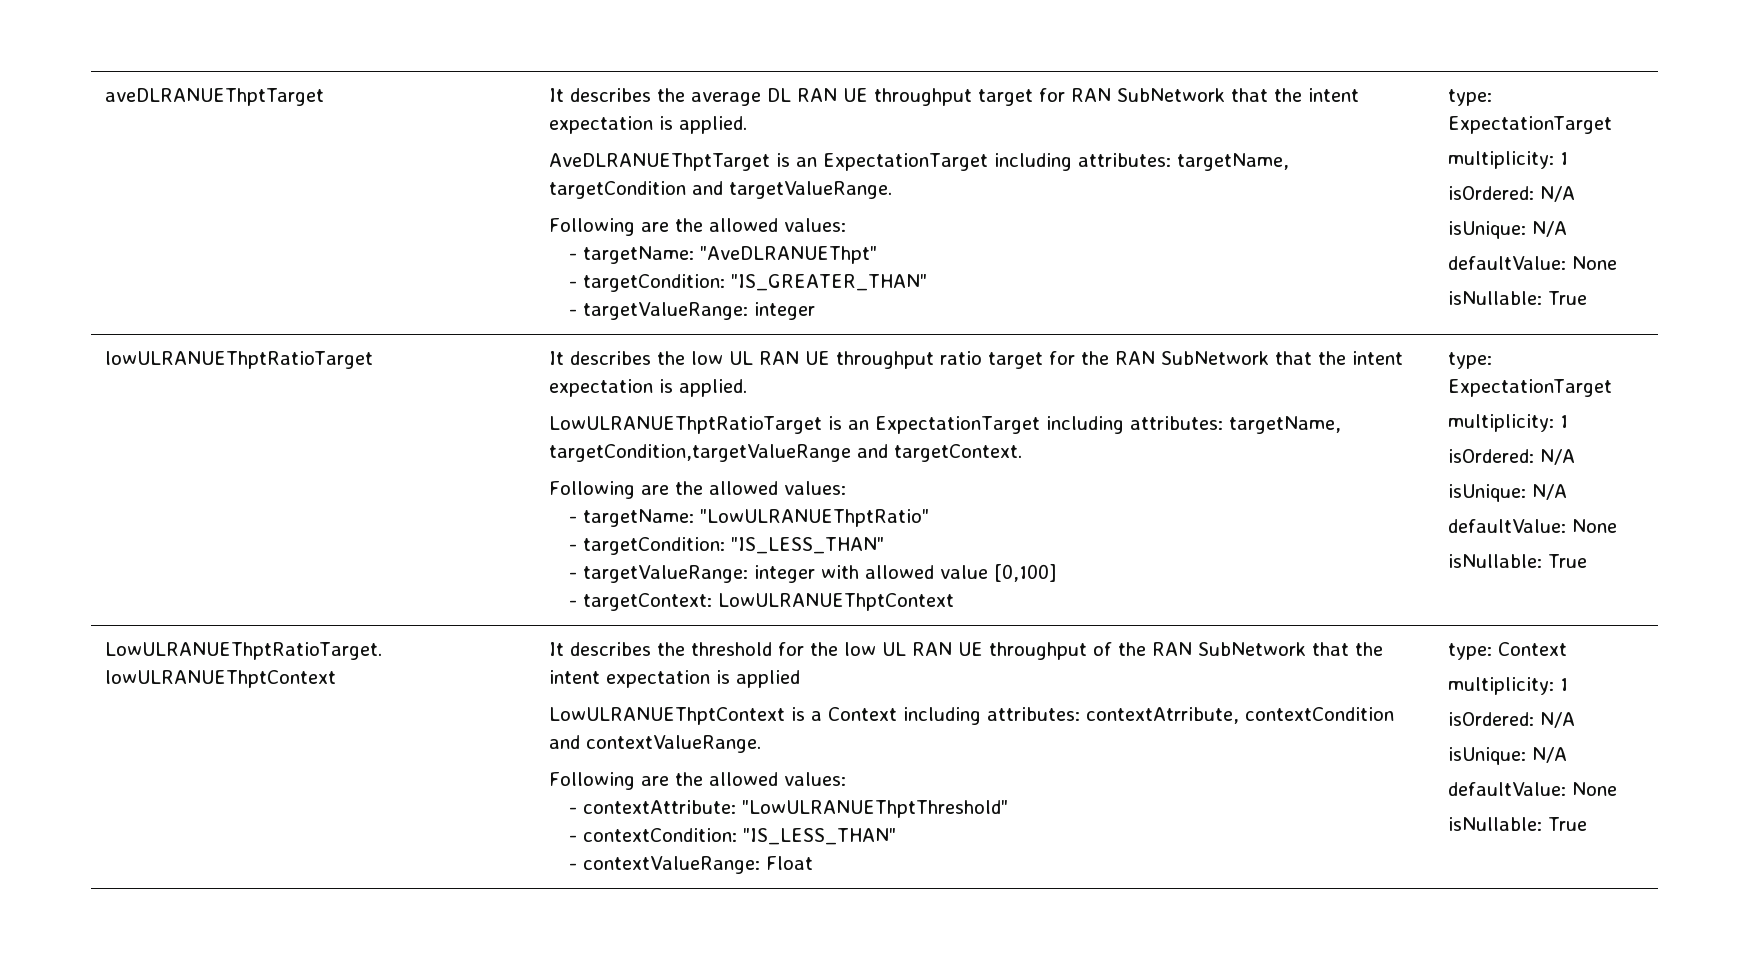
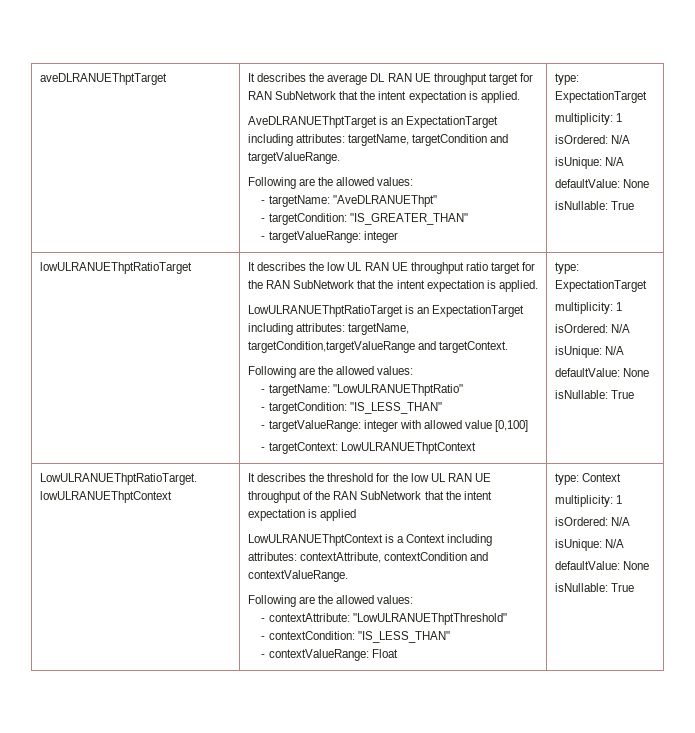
- LowULRANUEThptContext is a Context including attributes: contextAtrribute, contextCondition and contextValueRange.
+ LowULRANUEThptContext is a Context including attributes: contextAttribute, contextCondition and contextValueRange.

